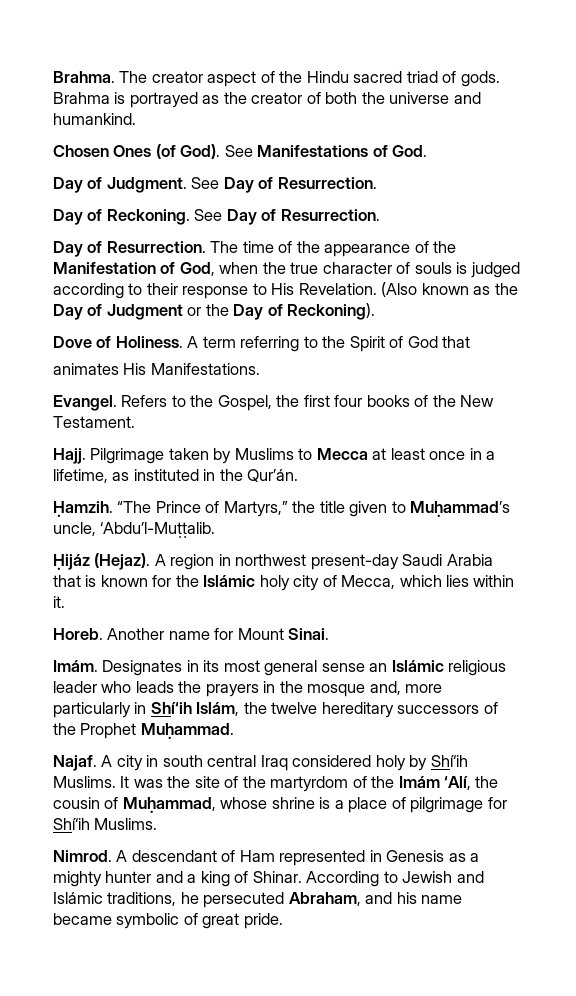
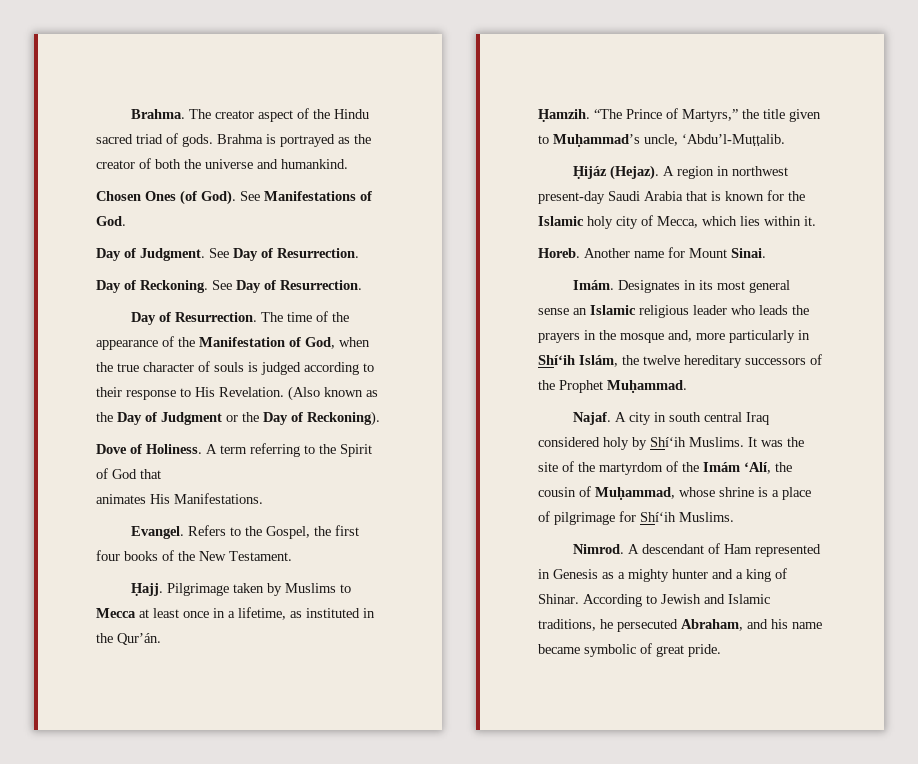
- Hajj.
+ Ḥajj.
- A region in northwest present-day Saudi Arabia that is known for the Islámic holy city of Mecca, which lies within it.
+ A region in northwest present-day Saudi Arabia that is known for the Islamic holy city of Mecca, which lies within it.
- Designates in its most general sense an Islámic religious leader who leads the prayers in the mosque and, more particularly in Shí‘ih Islám, the twelve hereditary successors of the Prophet Muḥammad.
+ Designates in its most general sense an Islamic religious leader who leads the prayers in the mosque and, more particularly in Shí‘ih Islám, the twelve hereditary successors of the Prophet Muḥammad.
- According to Jewish and Islámic traditions, he persecuted Abraham, and his name became symbolic of great pride.
+ According to Jewish and Islamic traditions, he persecuted Abraham, and his name became symbolic of great pride.

